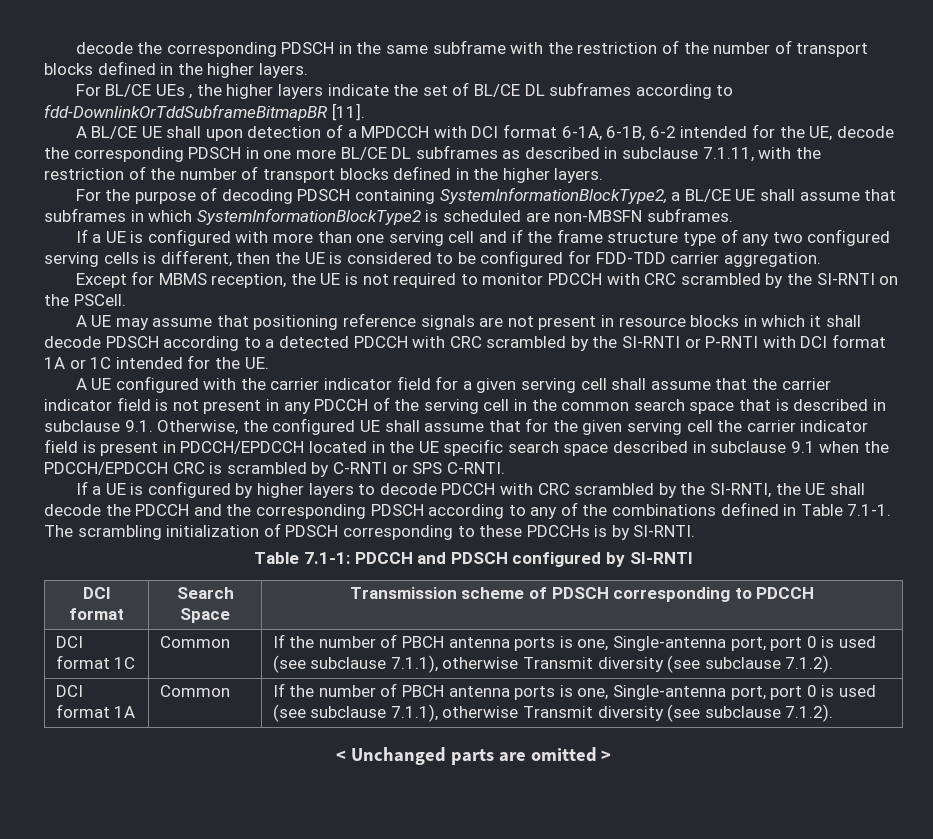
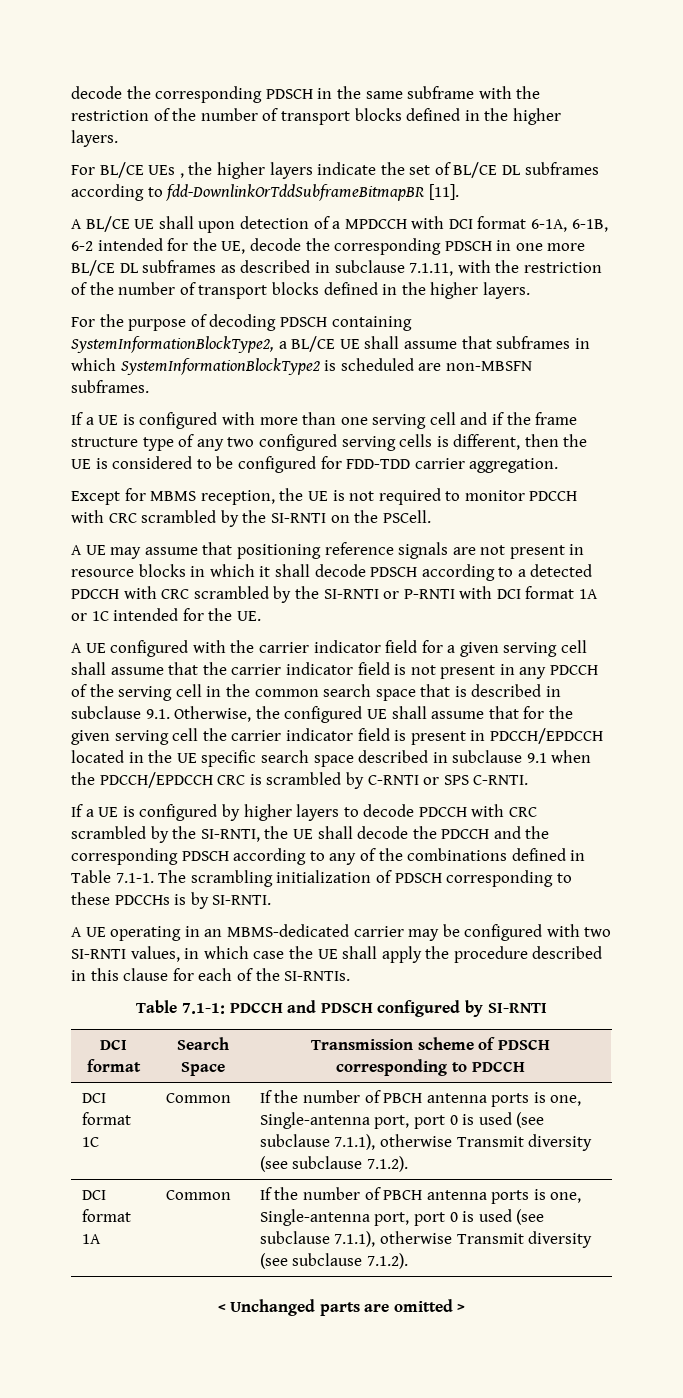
+ A UE operating in an MBMS-dedicated carrier may be configured with two SI-RNTI values, in which case the UE shall apply the procedure described in this clause for each of the SI-RNTIs.

